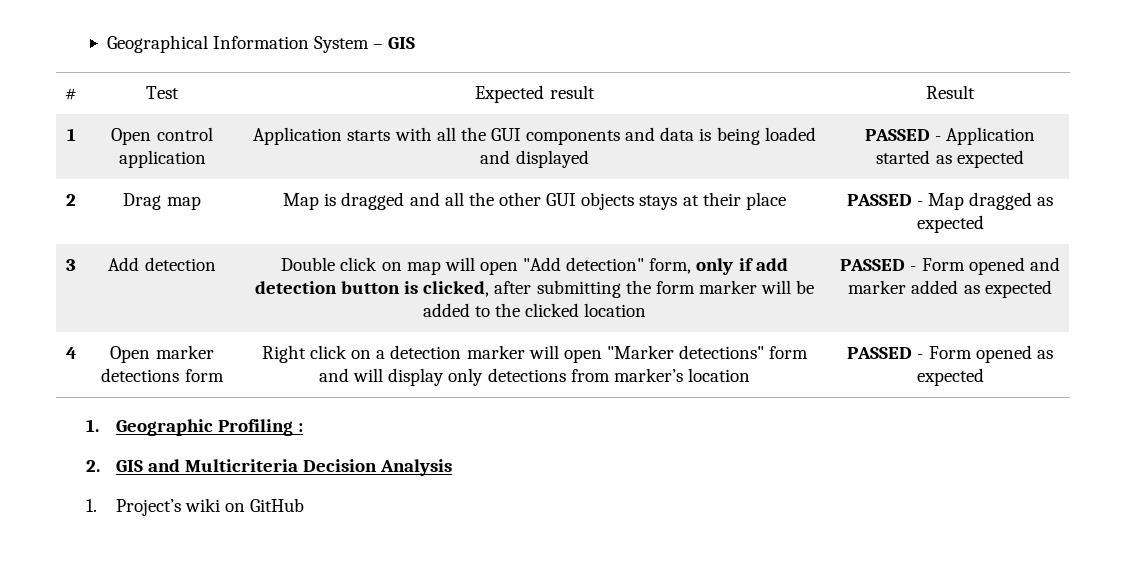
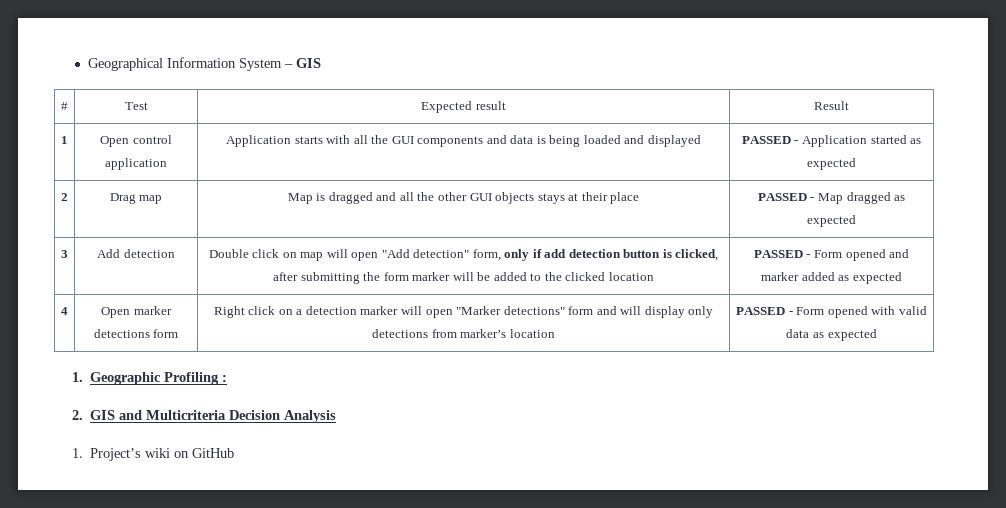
- 4 | Open marker detections form | Right click on a detection marker will open "Marker detections" form and will display only detections from marker’s location | PASSED - Form opened as expected
+ 4 | Open marker detections form | Right click on a detection marker will open "Marker detections" form and will display only detections from marker’s location | PASSED - Form opened with valid data as expected

